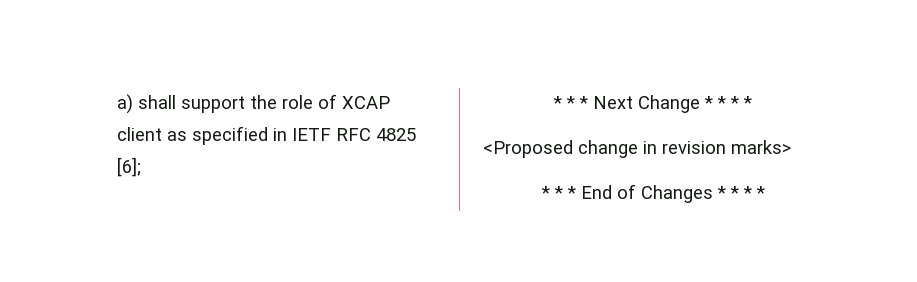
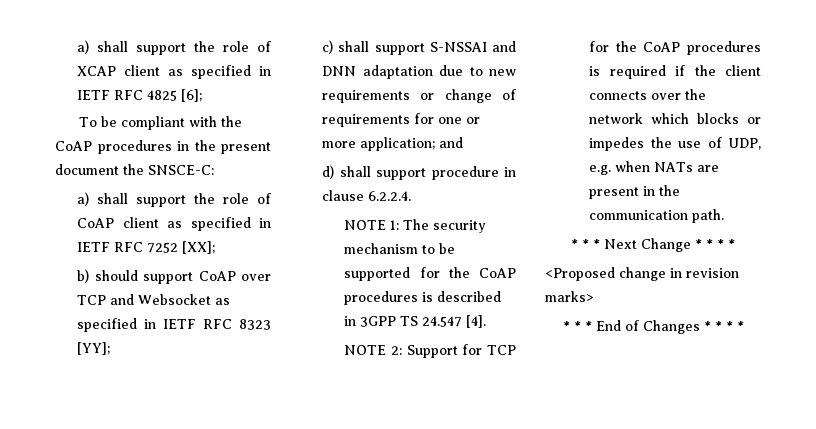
+ To be compliant with the CoAP procedures in the present document the SNSCE-C:
+ a) shall support the role of CoAP client as specified in IETF RFC 7252 [XX];
+ b) should support CoAP over TCP and Websocket as specified in IETF RFC 8323 [YY];
+ c) shall support S-NSSAI and DNN adaptation due to new requirements or change of requirements for one or more application; and
+ d) shall support procedure in clause 6.2.2.4.
+ NOTE 1: The security mechanism to be supported for the CoAP procedures is described in 3GPP TS 24.547 [4].
+ NOTE 2: Support for TCP for the CoAP procedures is required if the client connects over the network which blocks or impedes the use of UDP, e.g. when NATs are present in the communication path.

